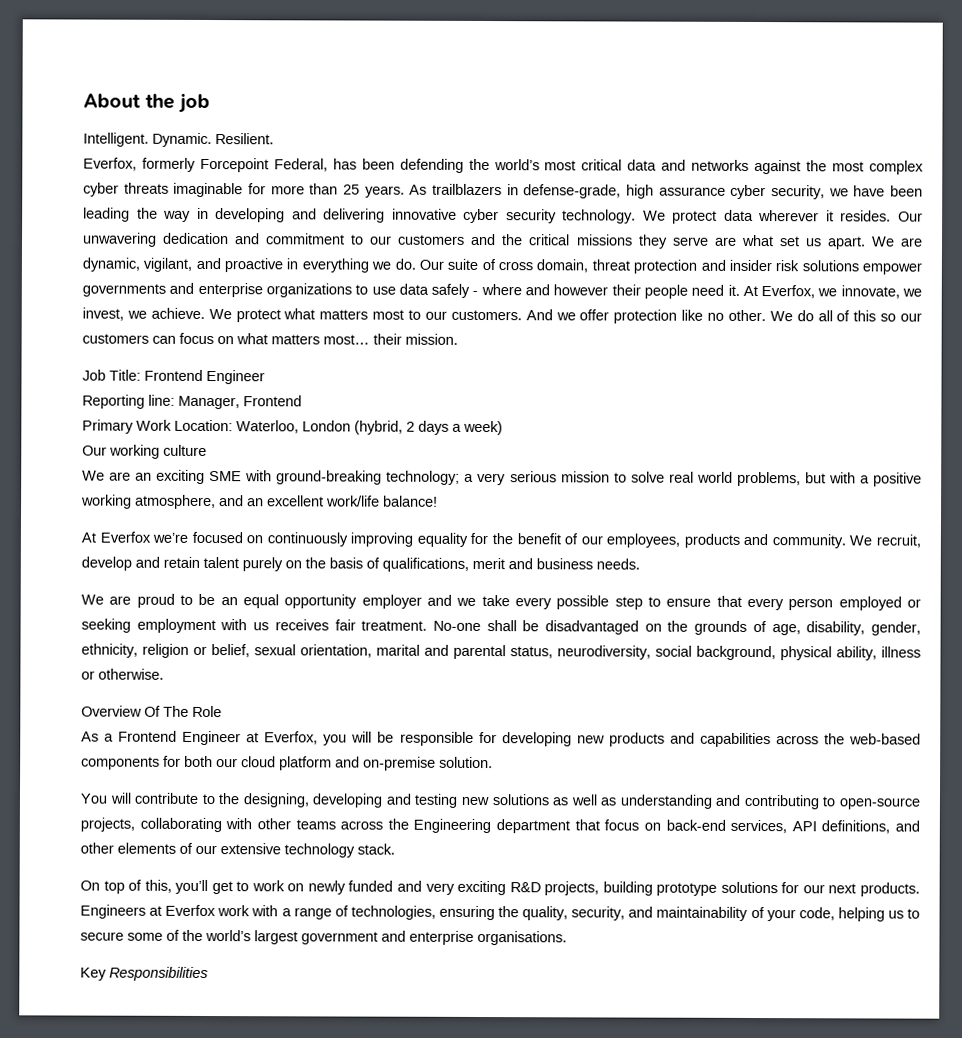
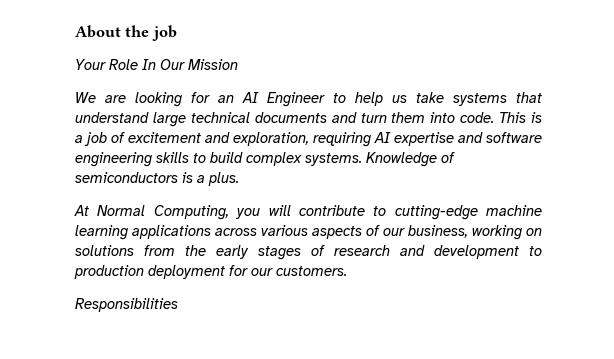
- Intelligent. Dynamic. Resilient.
- Everfox, formerly Forcepoint Federal, has been defending the world’s most critical data and networks against the most complex cyber threats imaginable for more than 25 years. As trailblazers in defense-grade, high assurance cyber security, we have been leading the way in developing and delivering innovative cyber security technology. We protect data wherever it resides. Our unwavering dedication and commitment to our customers and the critical missions they serve are what set us apart. We are dynamic, vigilant, and proactive in everything we do. Our suite of cross domain, threat protection and insider risk solutions empower governments and enterprise organizations to use data safely - where and however their people need it. At Everfox, we innovate, we invest, we achieve. We protect what matters most to our customers. And we offer protection like no other. We do all of this so our customers can focus on what matters most… their mission.
- Job Title: Frontend Engineer
- Reporting line: Manager, Frontend
- Primary Work Location: Waterloo, London (hybrid, 2 days a week)
- Our working culture
- We are an exciting SME with ground-breaking technology; a very serious mission to solve real world problems, but with a positive working atmosphere, and an excellent work/life balance!
- At Everfox we’re focused on continuously improving equality for the benefit of our employees, products and community. We recruit, develop and retain talent purely on the basis of qualifications, merit and business needs.
- We are proud to be an equal opportunity employer and we take every possible step to ensure that every person employed or seeking employment with us receives fair treatment. No-one shall be disadvantaged on the grounds of age, disability, gender, ethnicity, religion or belief, sexual orientation, marital and parental status, neurodiversity, social background, physical ability, illness or otherwise.
- Overview Of The Role
- As a Frontend Engineer at Everfox, you will be responsible for developing new products and capabilities across the web-based components for both our cloud platform and on-premise solution.
- You will contribute to the designing, developing and testing new solutions as well as understanding and contributing to open-source projects, collaborating with other teams across the Engineering department that focus on back-end services, API definitions, and other elements of our extensive technology stack.
- On top of this, you’ll get to work on newly funded and very exciting R&D projects, building prototype solutions for our next products. Engineers at Everfox work with a range of technologies, ensuring the quality, security, and maintainability of your code, helping us to secure some of the world’s largest government and enterprise organisations.
- Key Responsibilities
+ Your Role In Our Mission
+ We are looking for an AI Engineer to help us take systems that understand large technical documents and turn them into code. This is a job of excitement and exploration, requiring AI expertise and software engineering skills to build complex systems. Knowledge of semiconductors is a plus.
+ At Normal Computing, you will contribute to cutting-edge machine learning applications across various aspects of our business, working on solutions from the early stages of research and development to production deployment for our customers.
+ Responsibilities

